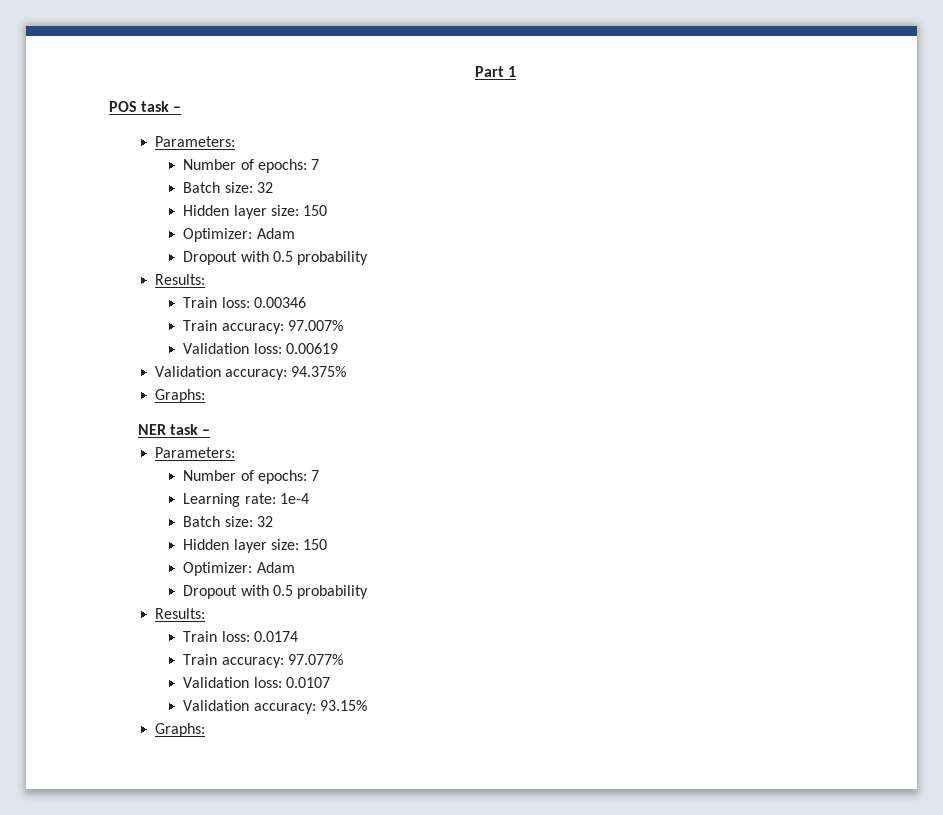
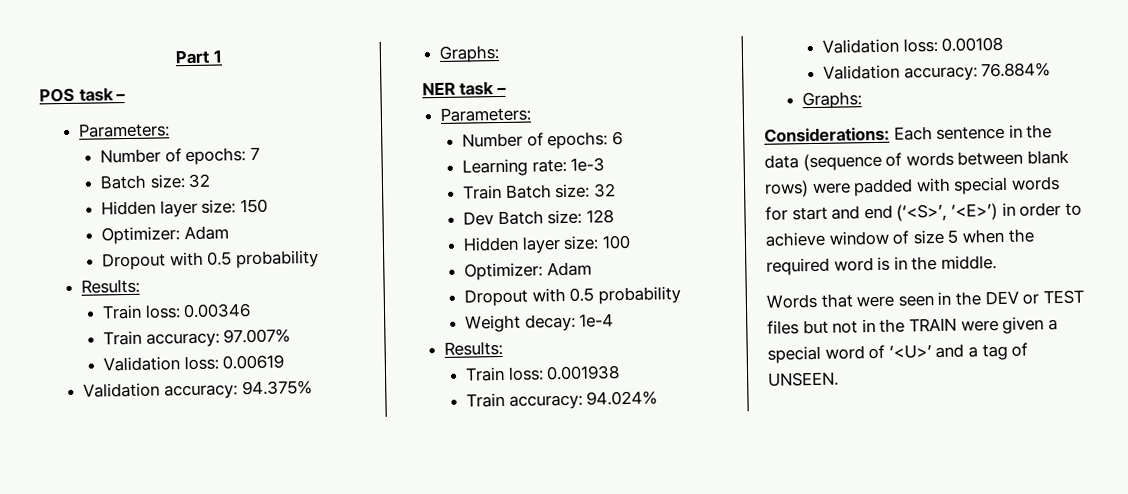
  NER task –
  Parameters:
- Number of epochs: 7
+ Number of epochs: 6
- Learning rate: 1e-4
- Batch size: 32
- Hidden layer size: 150
+ Learning rate: 1e-3
+ Train Batch size: 32
+ Dev Batch size: 128
+ Hidden layer size: 100
  Optimizer: Adam
  Dropout with 0.5 probability
+ Weight decay: 1e-4
  Results:
- Train loss: 0.0174
- Train accuracy: 97.077%
- Validation loss: 0.0107
- Validation accuracy: 93.15%
+ Train loss: 0.001938
+ Train accuracy: 94.024%
+ Validation loss: 0.00108
+ Validation accuracy: 76.884%
  Graphs:
+ Considerations: Each sentence in the data (sequence of words between blank rows) were padded with special words for start and end (‘<S>’, ‘<E>’) in order to achieve window of size 5 when the required word is in the middle.
+ Words that were seen in the DEV or TEST files but not in the TRAIN were given a special word of ‘<U>’ and a tag of UNSEEN.

